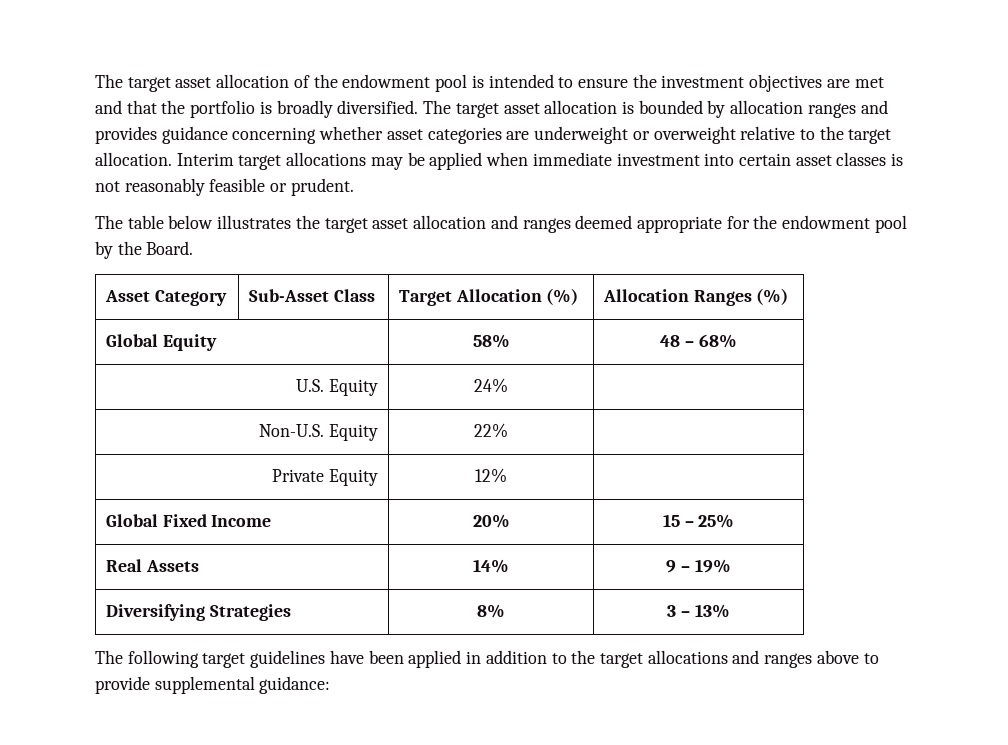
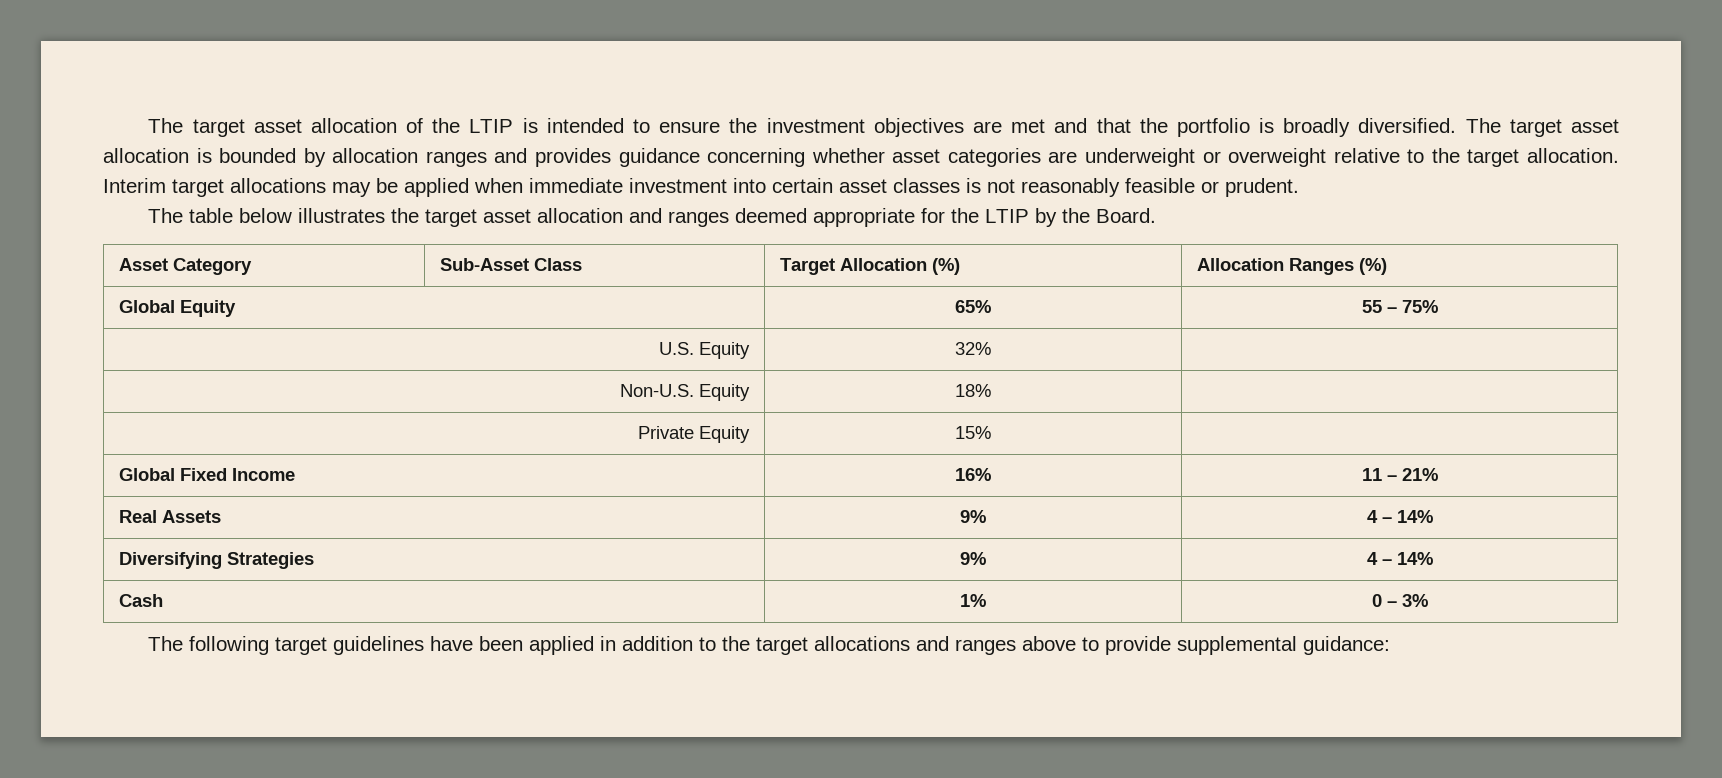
- The target asset allocation of the endowment pool is intended to ensure the investment objectives are met and that the portfolio is broadly diversified.
+ The target asset allocation of the LTIP is intended to ensure the investment objectives are met and that the portfolio is broadly diversified.
- The table below illustrates the target asset allocation and ranges deemed appropriate for the endowment pool by the Board.
+ The table below illustrates the target asset allocation and ranges deemed appropriate for the LTIP by the Board.
- Global Equity | 58% | 48 – 68%
+ Global Equity | 65% | 55 – 75%
- U.S. Equity | 24% |
+ U.S. Equity | 32% |
- Non-U.S. Equity | 22% |
+ Non-U.S. Equity | 18% |
- Private Equity | 12% |
+ Private Equity | 15% |
- Global Fixed Income | 20% | 15 – 25%
- Real Assets | 14% | 9 – 19%
- Diversifying Strategies | 8% | 3 – 13%
+ Global Fixed Income | 16% | 11 – 21%
+ Real Assets | 9% | 4 – 14%
+ Diversifying Strategies | 9% | 4 – 14%
+ Cash | 1% | 0 – 3%

